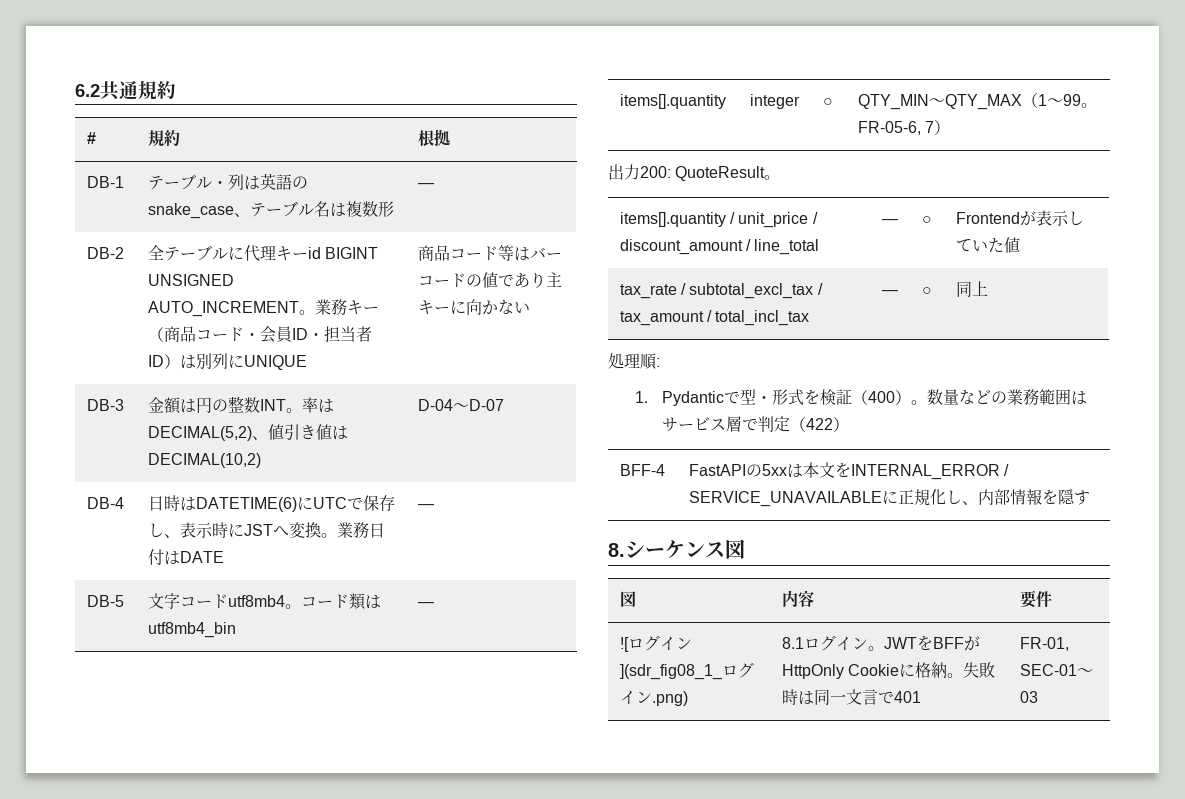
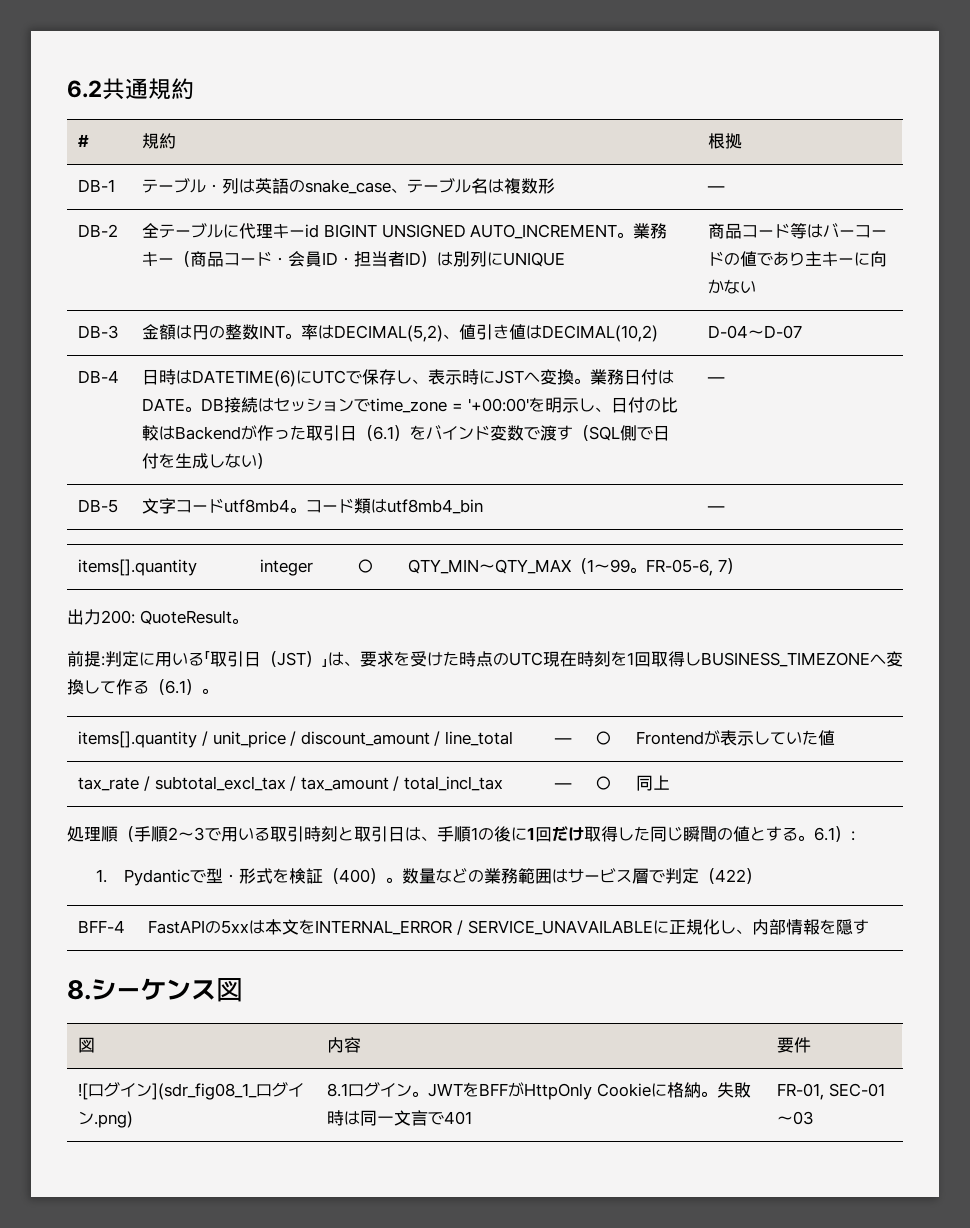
- 業務日付はDATE
+ 業務日付はDATE。DB接続はセッションでtime_zone = '+00:00'を明示し、日付の比較はBackendが作った取引日（6.1）をバインド変数で渡す（SQL側で日付を生成しない）
+ 前提:判定に用いる「取引日（JST）」は、要求を受けた時点のUTC現在時刻を1回取得しBUSINESS_TIMEZONEへ変換して作る（6.1）。
- 処理順:
+ 処理順（手順2〜3で用いる取引時刻と取引日は、手順1の後に1回だけ取得した同じ瞬間の値とする。6.1）:

